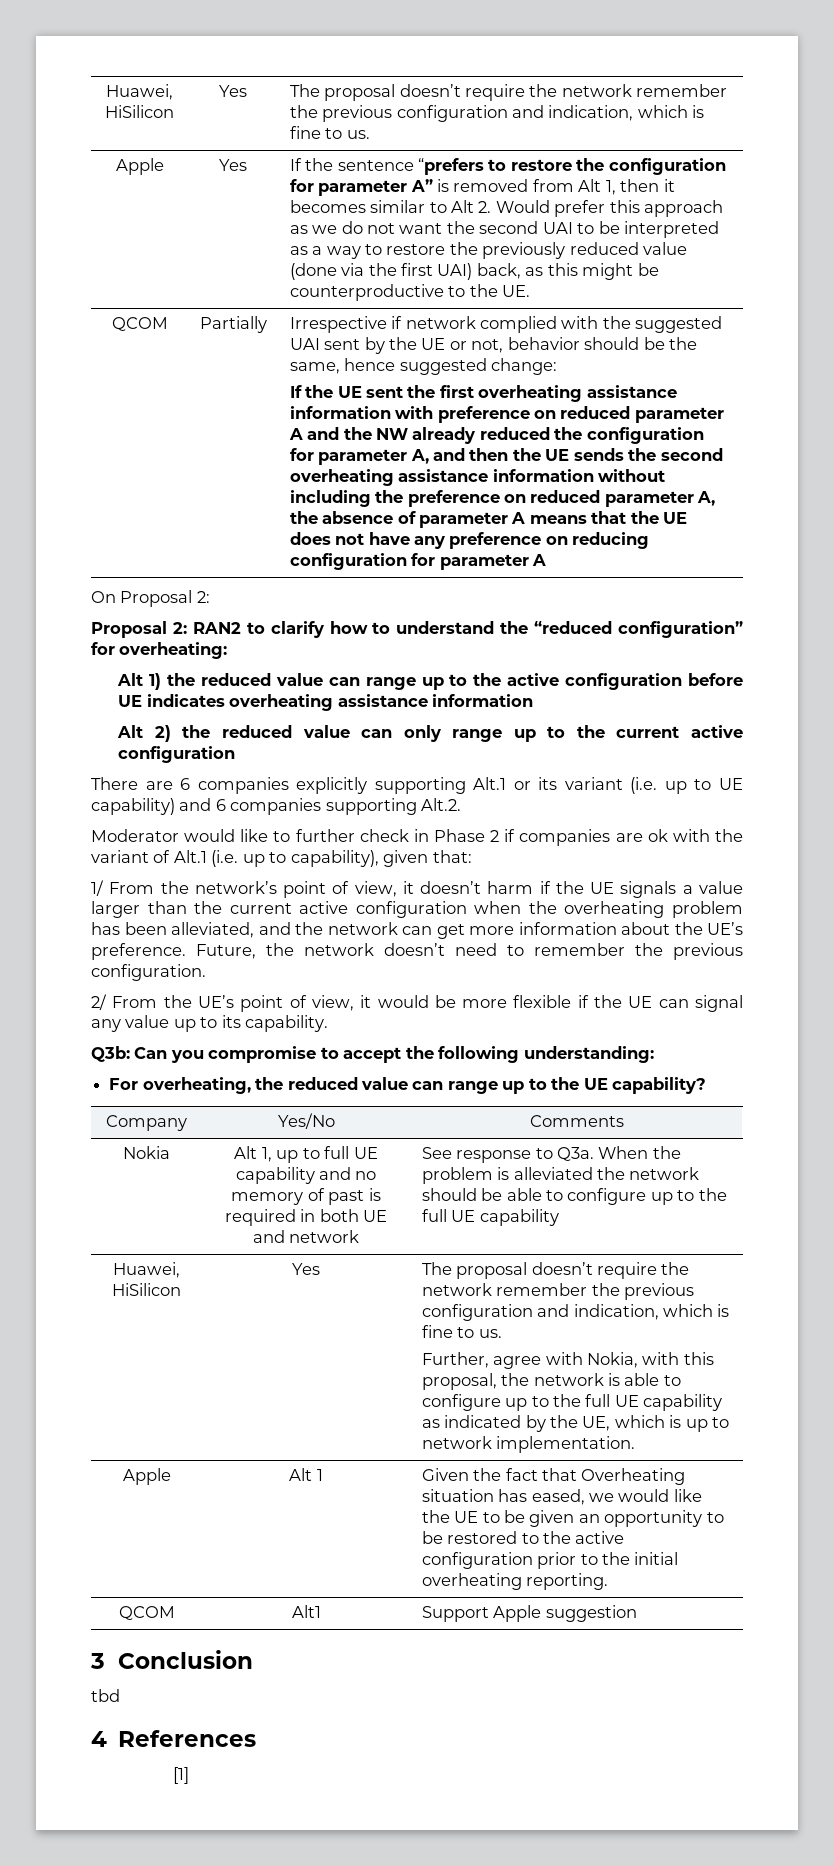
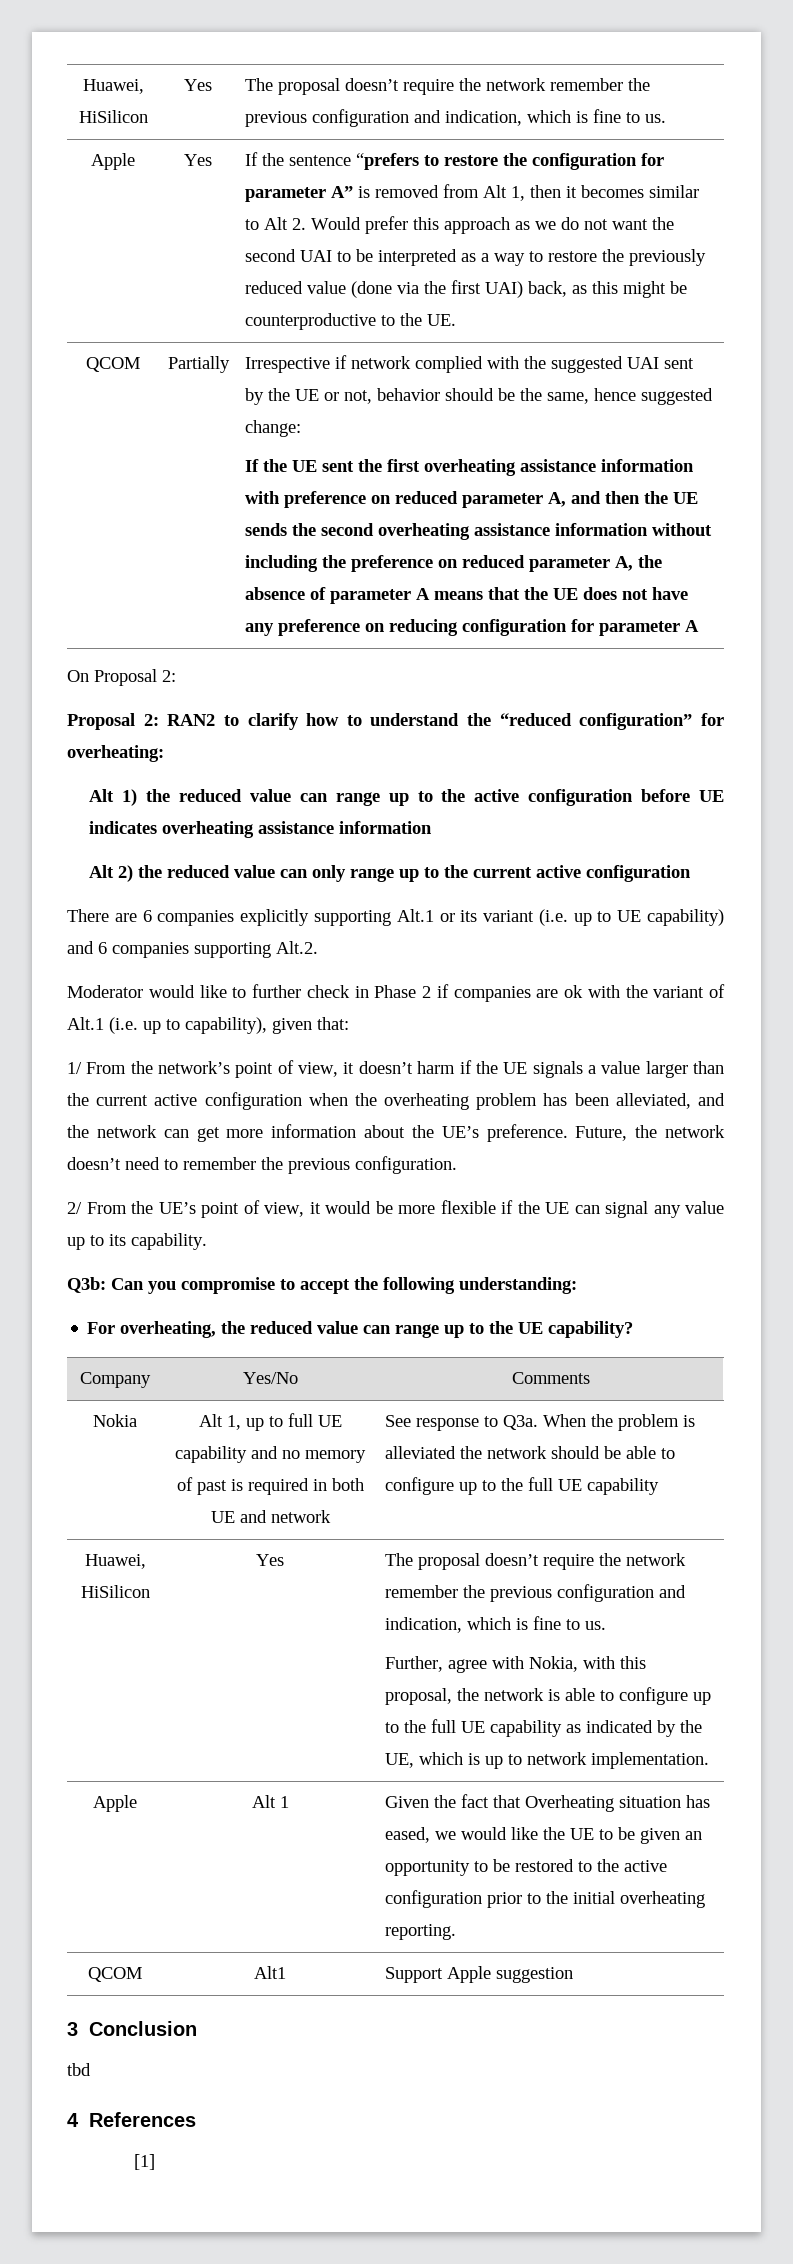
- If the UE sent the first overheating assistance information with preference on reduced parameter A and the NW already reduced the configuration for parameter A, and then the UE sends the second overheating assistance information without including the preference on reduced parameter A, the absence of parameter A means that the UE does not have any preference on reducing configuration for parameter A
+ If the UE sent the first overheating assistance information with preference on reduced parameter A, and then the UE sends the second overheating assistance information without including the preference on reduced parameter A, the absence of parameter A means that the UE does not have any preference on reducing configuration for parameter A

